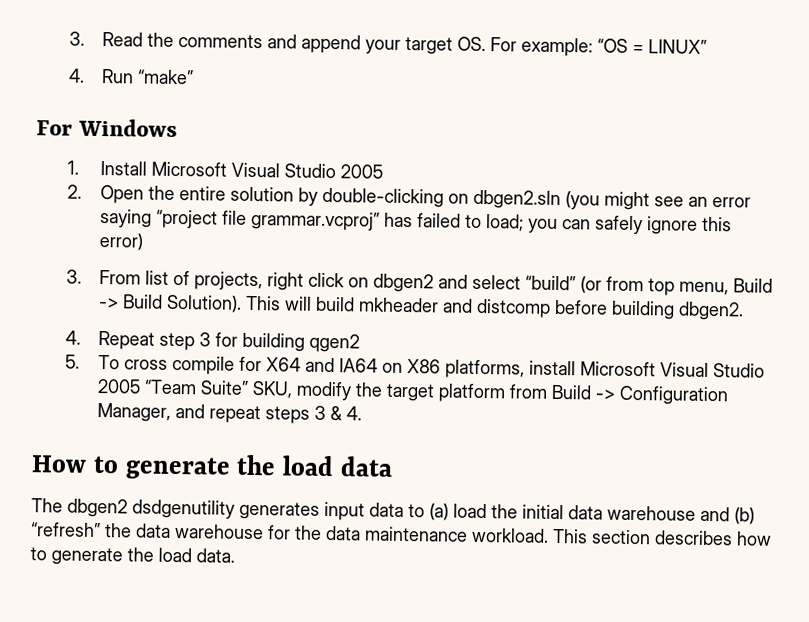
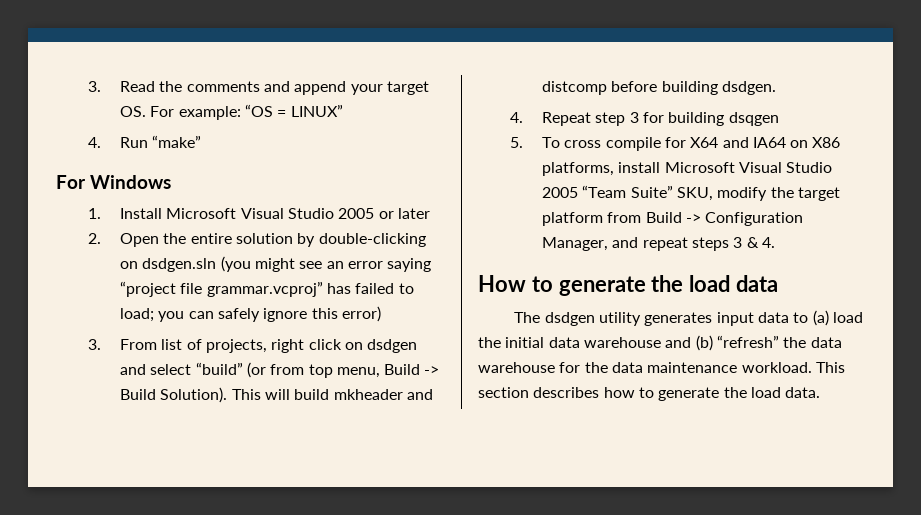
- 1. Install Microsoft Visual Studio 2005
+ 1. Install Microsoft Visual Studio 2005 or later
- 2. Open the entire solution by double-clicking on dbgen2.sln (you might see an error saying “project file grammar.vcproj” has failed to load; you can safely ignore this error)
+ 2. Open the entire solution by double-clicking on dsdgen.sln (you might see an error saying “project file grammar.vcproj” has failed to load; you can safely ignore this error)
- 3. From list of projects, right click on dbgen2 and select “build” (or from top menu, Build -> Build Solution).
+ 3. From list of projects, right click on dsdgen and select “build” (or from top menu, Build -> Build Solution).
- This will build mkheader and distcomp before building dbgen2.
+ This will build mkheader and distcomp before building dsdgen.
- 4. Repeat step 3 for building qgen2
+ 4. Repeat step 3 for building dsqgen
- The dbgen2 dsdgenutility generates input data to (a) load the initial data warehouse and (b) “refresh” the data warehouse for the data maintenance workload.
+ The dsdgen utility generates input data to (a) load the initial data warehouse and (b) “refresh” the data warehouse for the data maintenance workload.

